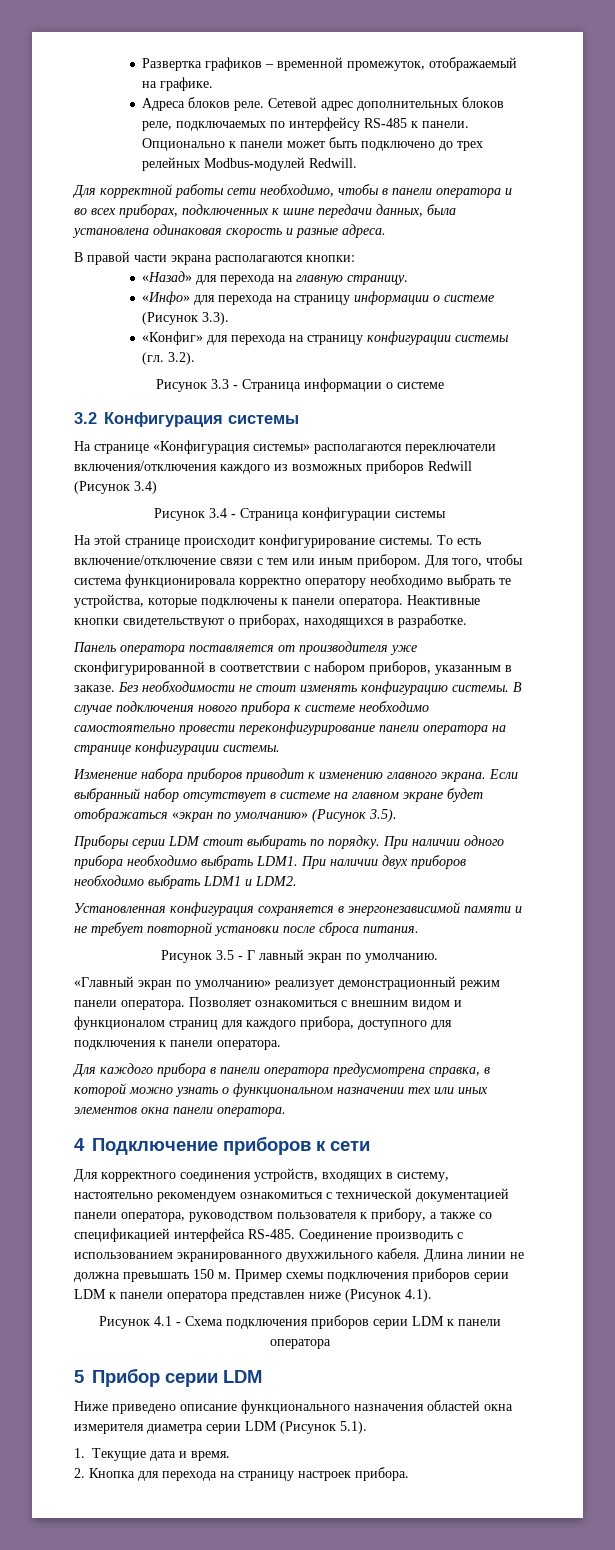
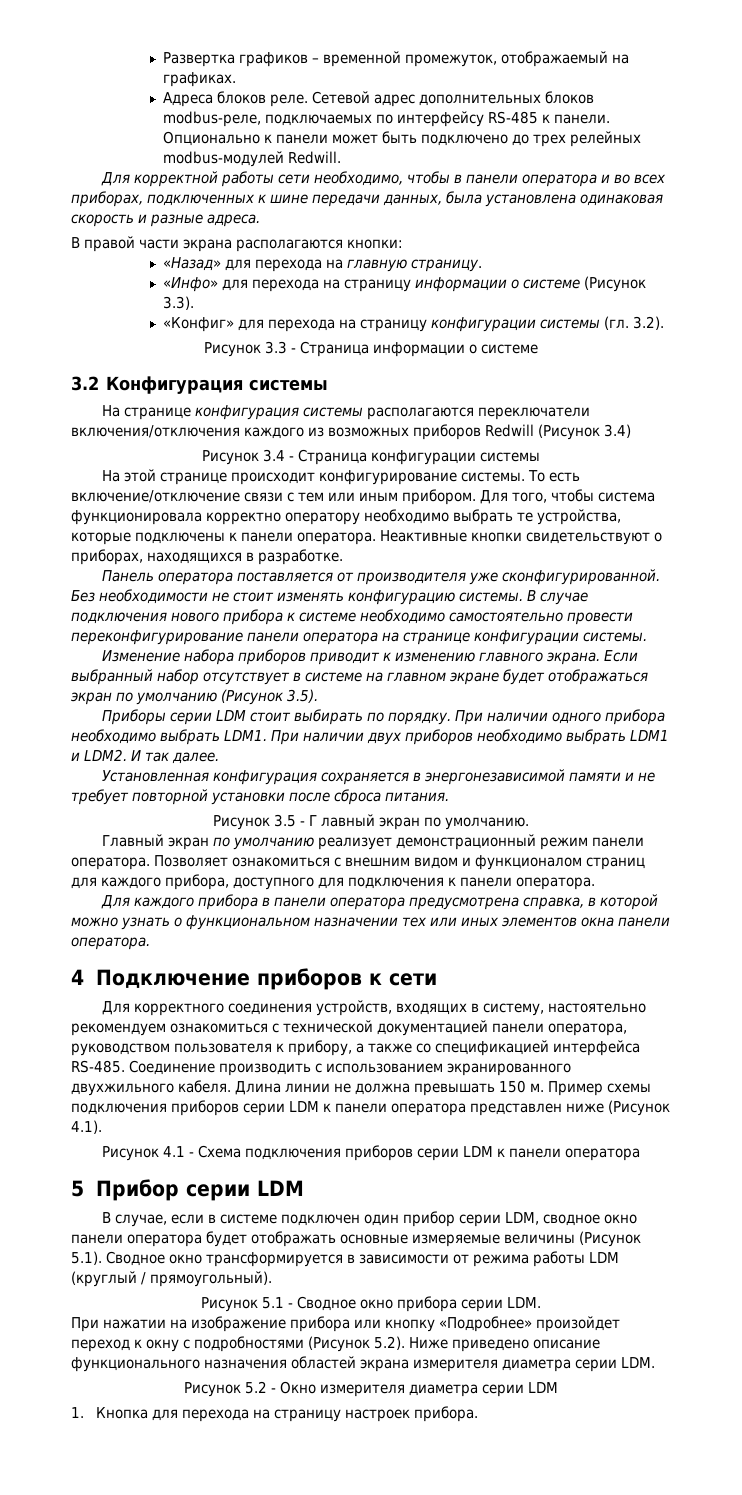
- Развертка графиков – временной промежуток, отображаемый на графике.
+ Развертка графиков – временной промежуток, отображаемый на графиках.
- Сетевой адрес дополнительных блоков реле, подключаемых по интерфейсу RS-485 к панели.
+ Сетевой адрес дополнительных блоков modbus-реле, подключаемых по интерфейсу RS-485 к панели.
- Опционально к панели может быть подключено до трех релейных Modbus-модулей Redwill.
+ Опционально к панели может быть подключено до трех релейных modbus-модулей Redwill.
- На странице «Конфигурация системы» располагаются переключатели включения/отключения каждого из возможных приборов Redwill (Рисунок 3.4)
+ На странице конфигурация системы располагаются переключатели включения/отключения каждого из возможных приборов Redwill (Рисунок 3.4)
- Панель оператора поставляется от производителя уже сконфигурированной в соответствии с набором приборов, указанным в заказе.
+ Панель оператора поставляется от производителя уже сконфигурированной.
- Если выбранный набор отсутствует в системе на главном экране будет отображаться «экран по умолчанию» (Рисунок 3.5).
+ Если выбранный набор отсутствует в системе на главном экране будет отображаться экран по умолчанию (Рисунок 3.5).
+ И так далее.
- «Главный экран по умолчанию» реализует демонстрационный режим панели оператора.
+ Главный экран по умолчанию реализует демонстрационный режим панели оператора.
- Ниже приведено описание функционального назначения областей окна измерителя диаметра серии LDM (Рисунок 5.1).
+ В случае, если в системе подключен один прибор серии LDM, сводное окно панели оператора будет отображать основные измеряемые величины (Рисунок 5.1). Сводное окно трансформируется в зависимости от режима работы LDM (круглый / прямоугольный).
+ Рисунок 5.1 - Сводное окно прибора серии LDM.
+ При нажатии на изображение прибора или кнопку «Подробнее» произойдет переход к окну с подробностями (Рисунок 5.2). Ниже приведено описание функционального назначения областей экрана измерителя диаметра серии LDM.
+ Рисунок 5.2 - Окно измерителя диаметра серии LDM
- 1. Текущие дата и время.
- 2. Кнопка для перехода на страницу настроек прибора.
+ 1. Кнопка для перехода на страницу настроек прибора.

